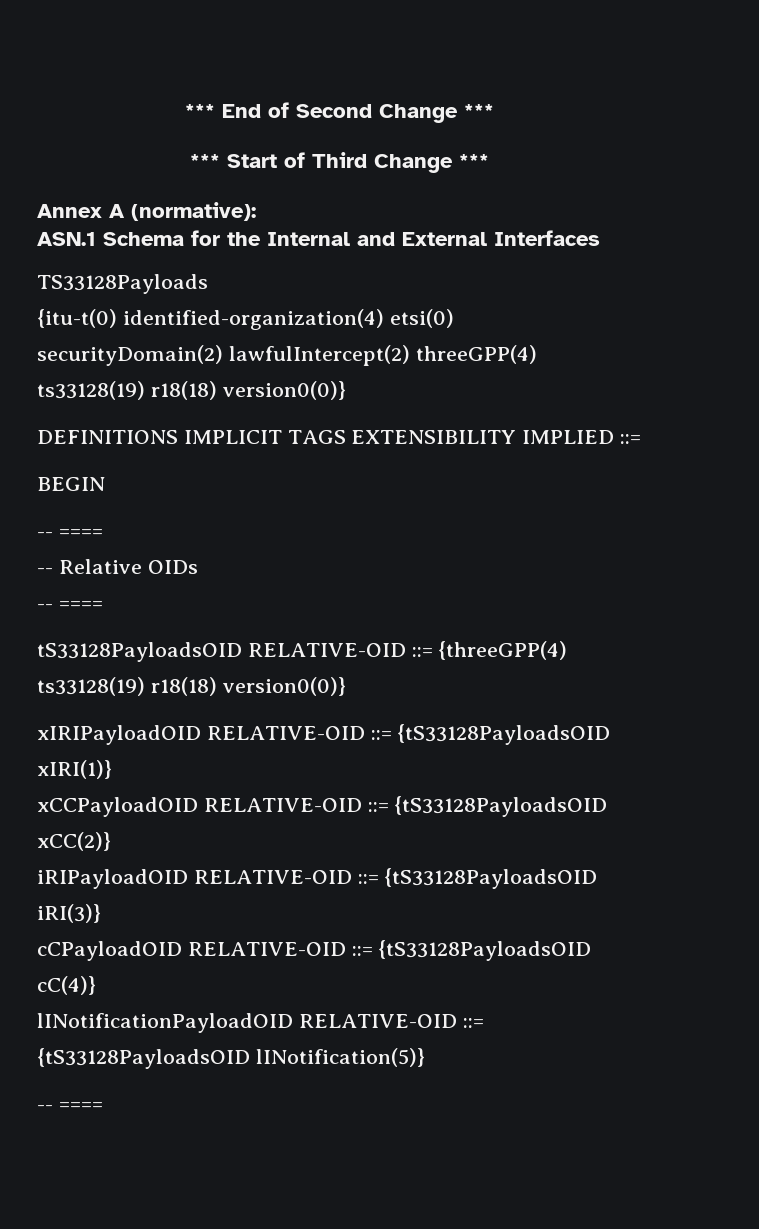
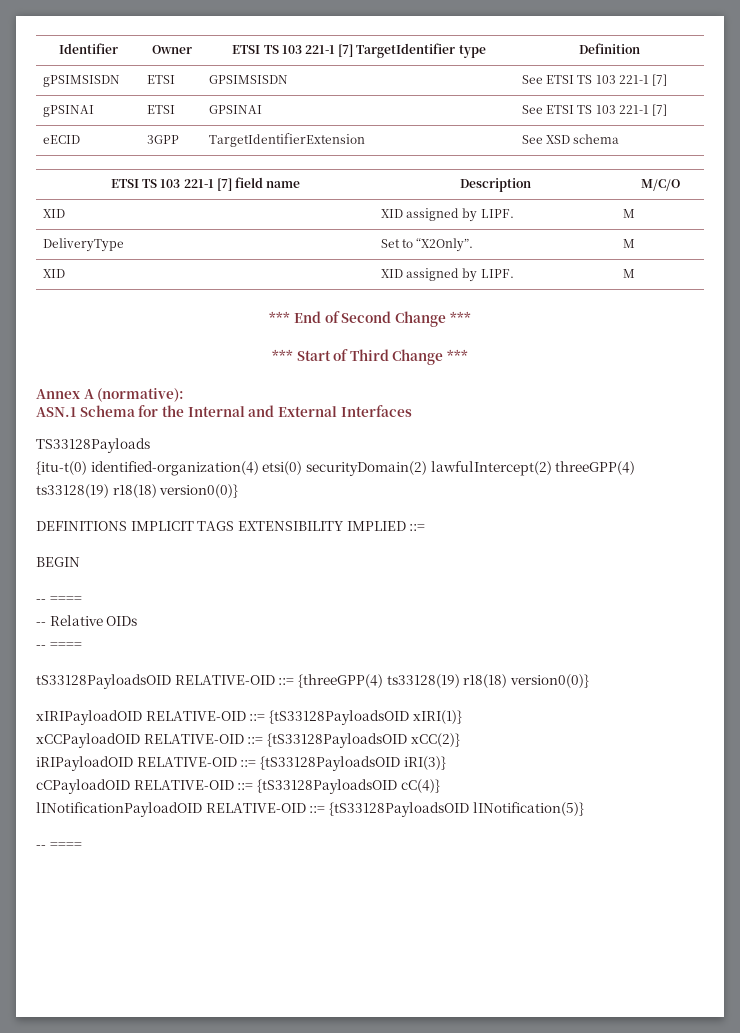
+ Identifier | Owner | ETSI TS 103 221-1 [7] TargetIdentifier type | Definition
+ gPSIMSISDN | ETSI | GPSIMSISDN | See ETSI TS 103 221-1 [7]
+ gPSINAI | ETSI | GPSINAI | See ETSI TS 103 221-1 [7]
+ eECID | 3GPP | TargetIdentifierExtension | See XSD schema
+ ETSI TS 103 221-1 [7] field name | Description | M/C/O
+ XID | XID assigned by LIPF. | M
+ DeliveryType | Set to “X2Only”. | M
+ XID | XID assigned by LIPF. | M

